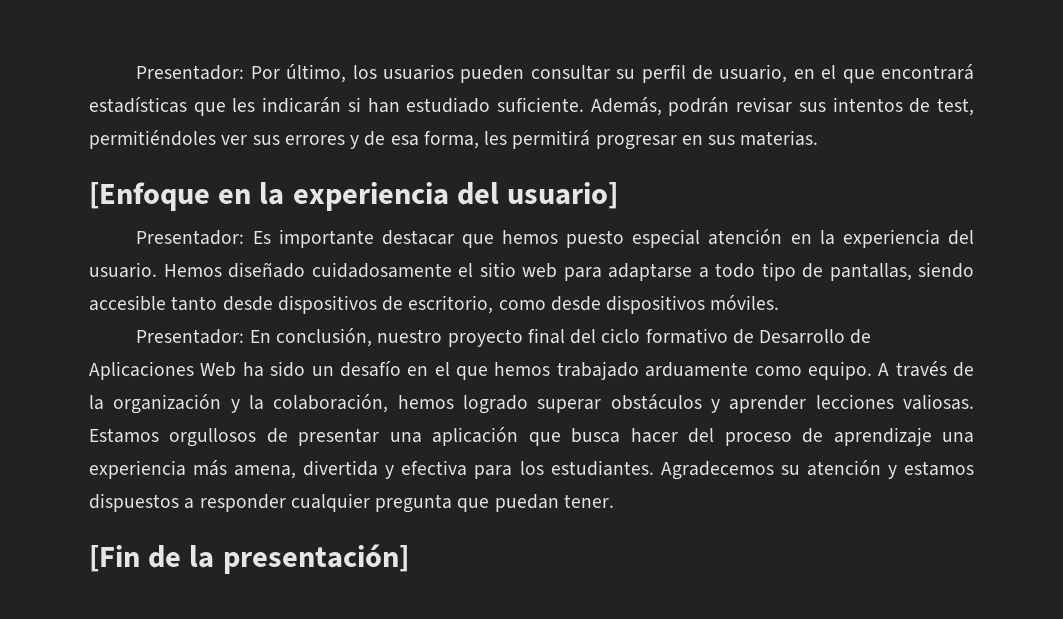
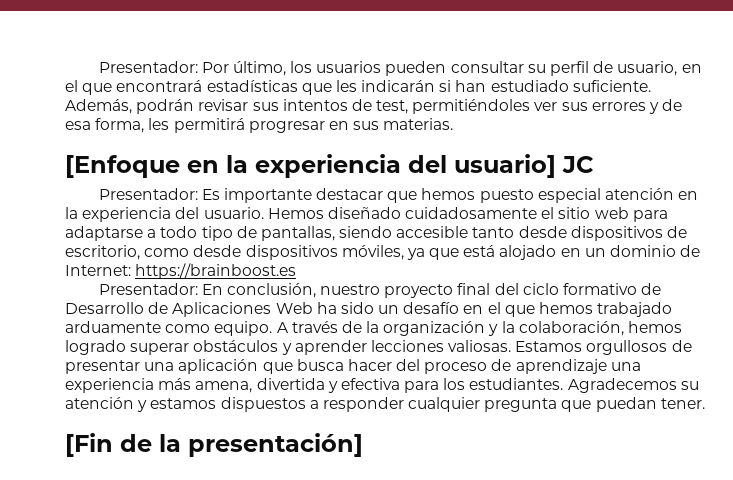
- [Enfoque en la experiencia del usuario]
+ [Enfoque en la experiencia del usuario] JC
- Hemos diseñado cuidadosamente el sitio web para adaptarse a todo tipo de pantallas, siendo accesible tanto desde dispositivos de escritorio, como desde dispositivos móviles.
+ Hemos diseñado cuidadosamente el sitio web para adaptarse a todo tipo de pantallas, siendo accesible tanto desde dispositivos de escritorio, como desde dispositivos móviles, ya que está alojado en un dominio de Internet: https://brainboost.es

